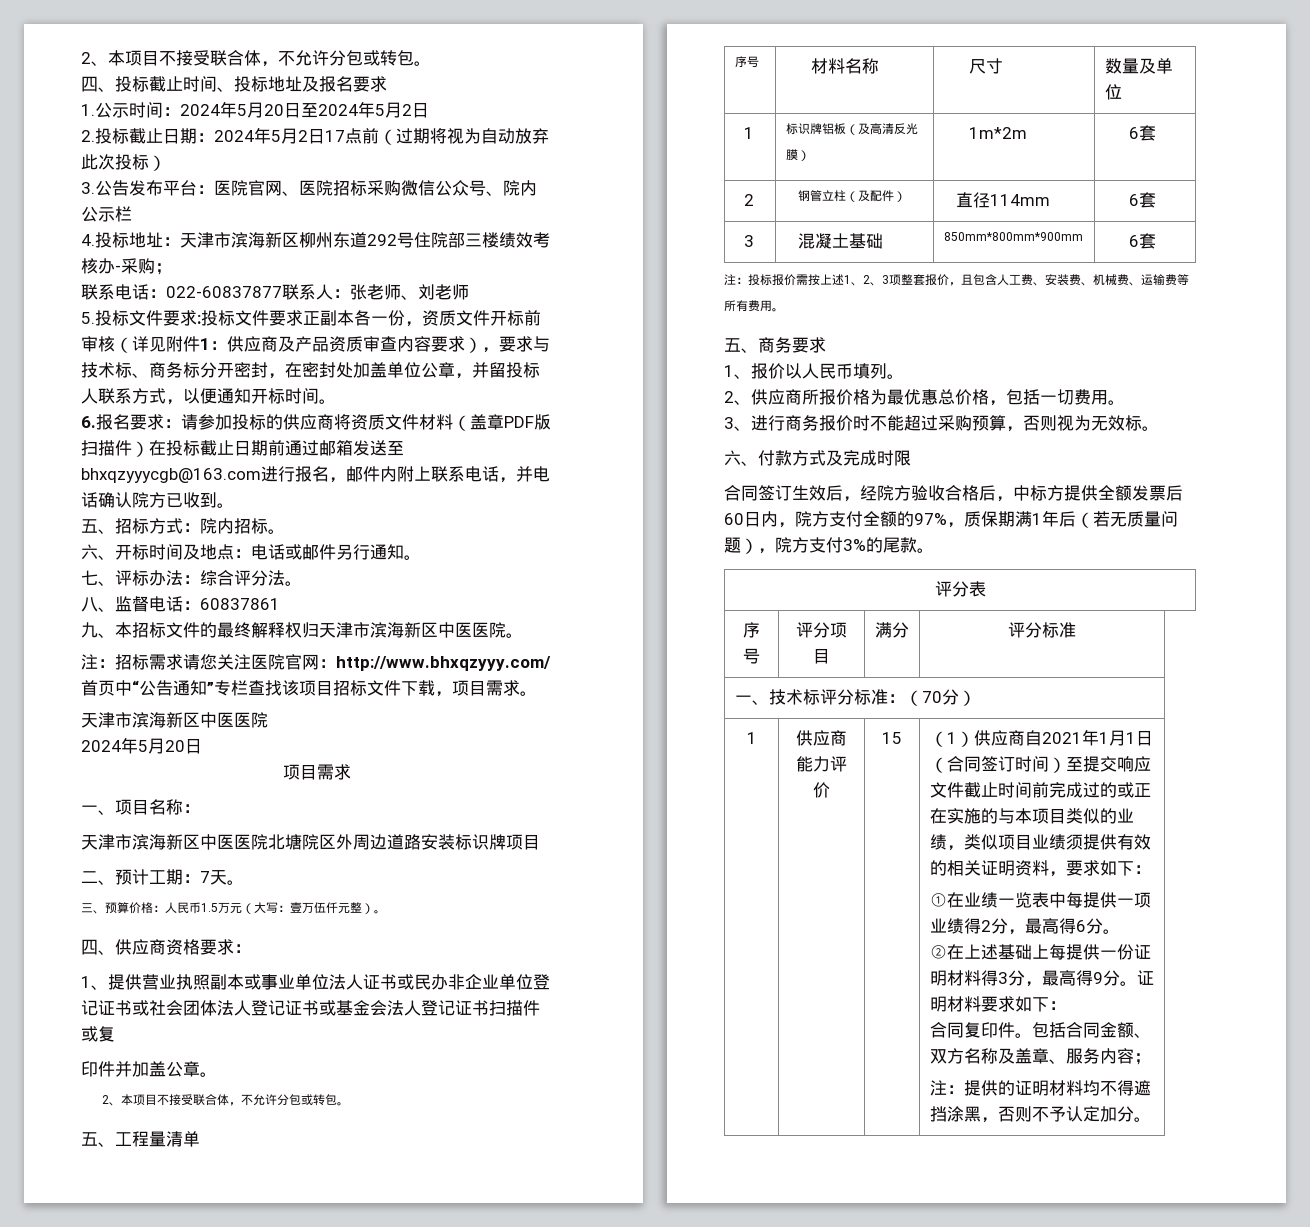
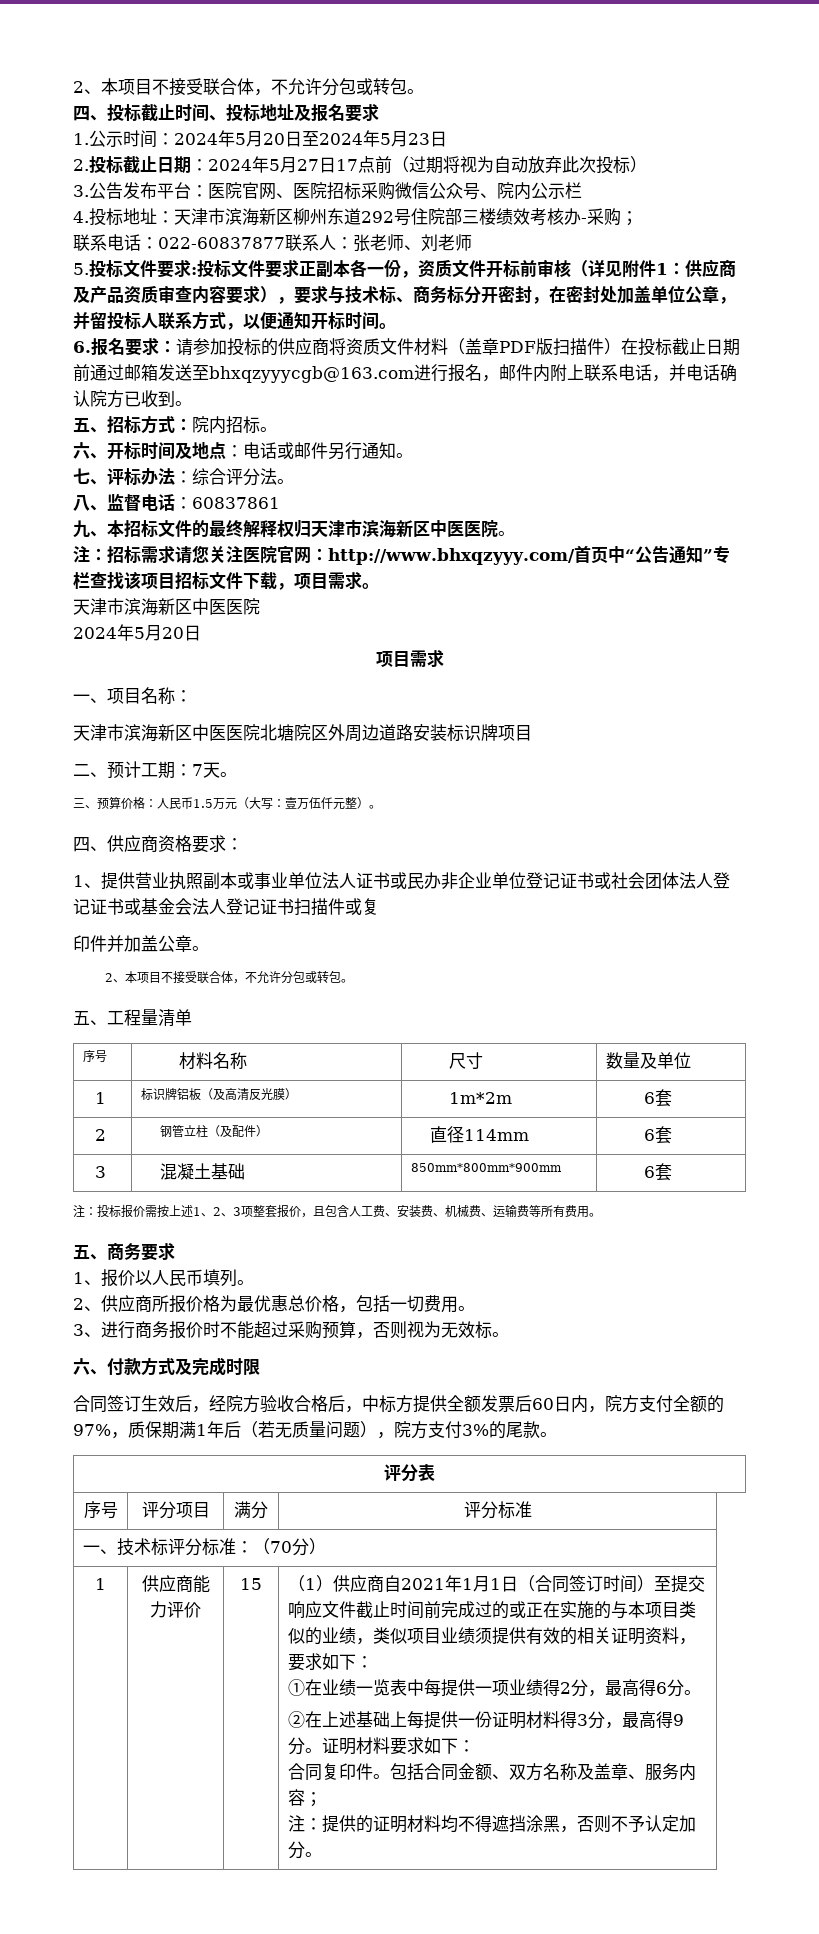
- 1.公示时间：2024年5月20日至2024年5月2日
+ 1.公示时间：2024年5月20日至2024年5月23日
- 2.投标截止日期：2024年5月2日17点前（过期将视为自动放弃此次投标）
+ 2.投标截止日期：2024年5月27日17点前（过期将视为自动放弃此次投标）

